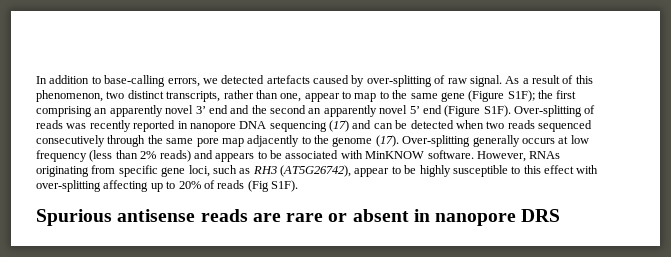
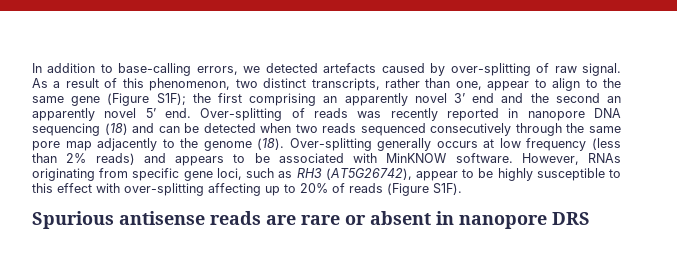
- As a result of this phenomenon, two distinct transcripts, rather than one, appear to map to the same gene (Figure S1F); the first comprising an apparently novel 3’ end and the second an apparently novel 5’ end (Figure S1F).
+ As a result of this phenomenon, two distinct transcripts, rather than one, appear to align to the same gene (Figure S1F); the first comprising an apparently novel 3’ end and the second an apparently novel 5’ end.
- Over-splitting of reads was recently reported in nanopore DNA sequencing (17) and can be detected when two reads sequenced consecutively through the same pore map adjacently to the genome (17).
+ Over-splitting of reads was recently reported in nanopore DNA sequencing (18) and can be detected when two reads sequenced consecutively through the same pore map adjacently to the genome (18).
- However, RNAs originating from specific gene loci, such as RH3 (AT5G26742), appear to be highly susceptible to this effect with over-splitting affecting up to 20% of reads (Fig S1F).
+ However, RNAs originating from specific gene loci, such as RH3 (AT5G26742), appear to be highly susceptible to this effect with over-splitting affecting up to 20% of reads (Figure S1F).

